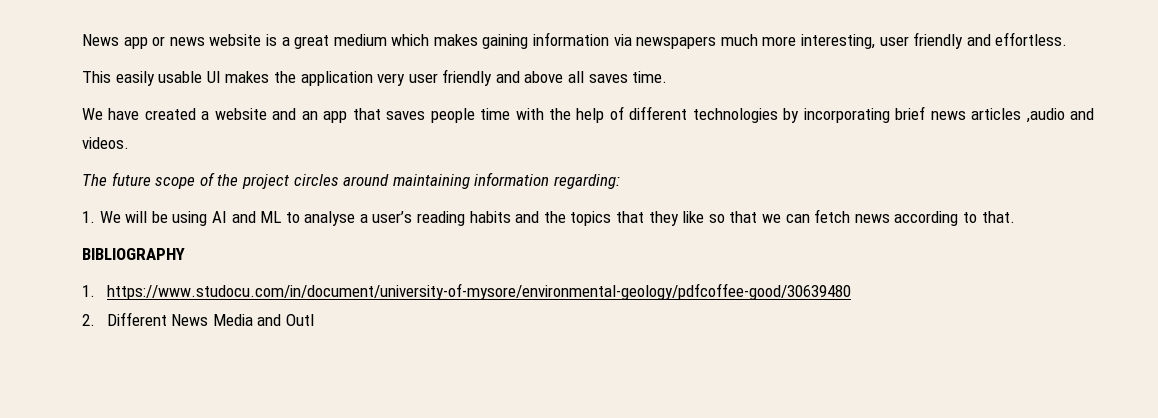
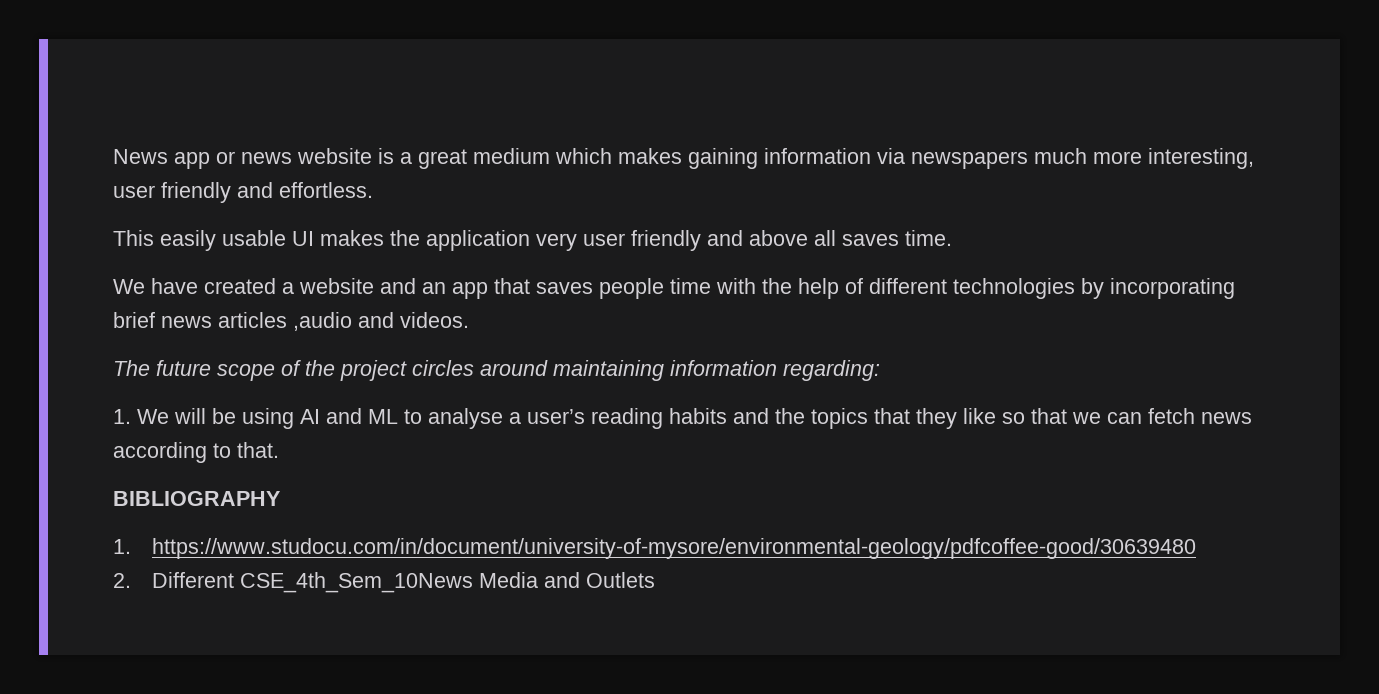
- 2. Different News Media and Outl
+ 2. Different CSE_4th_Sem_10News Media and Outlets

